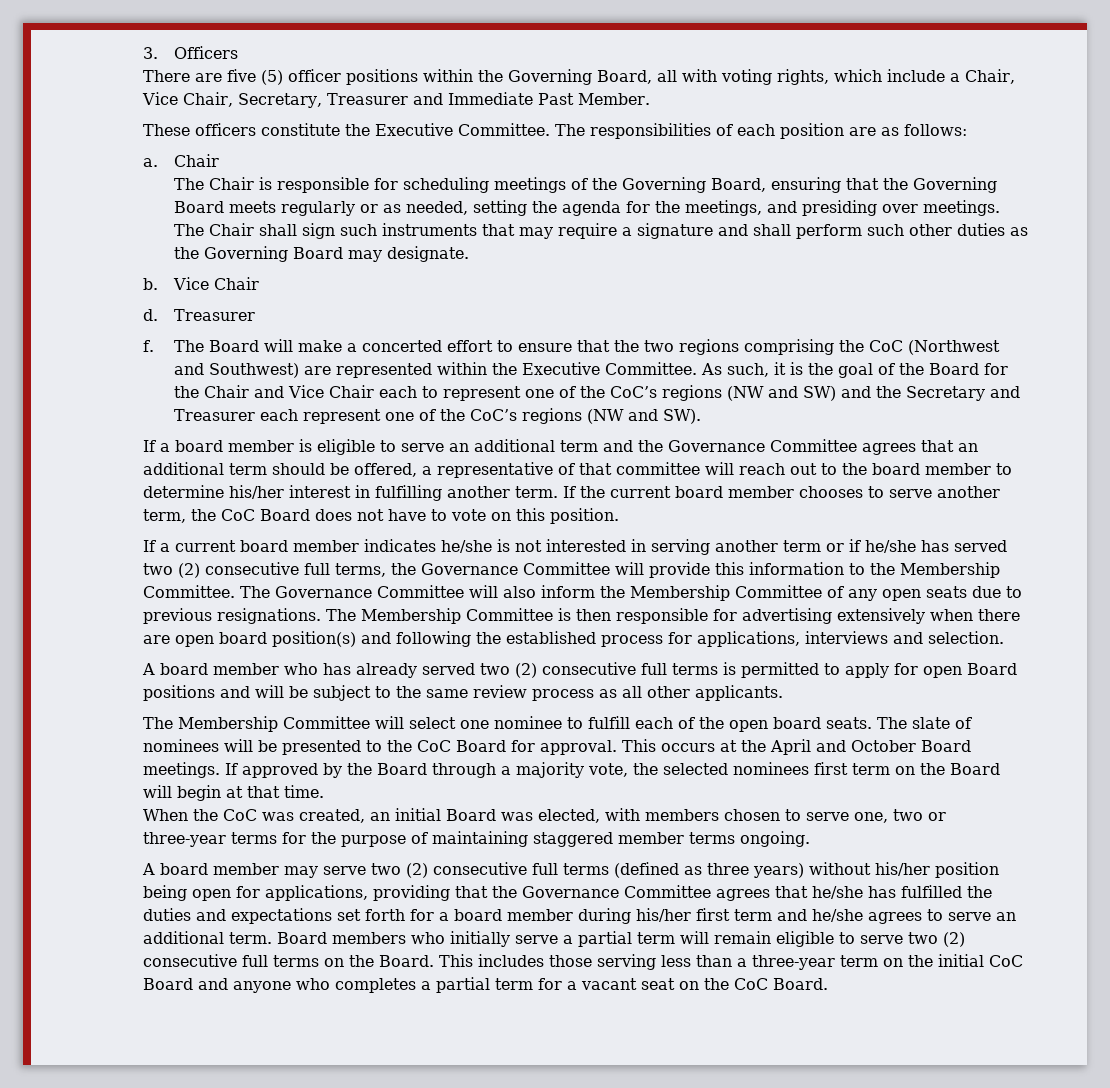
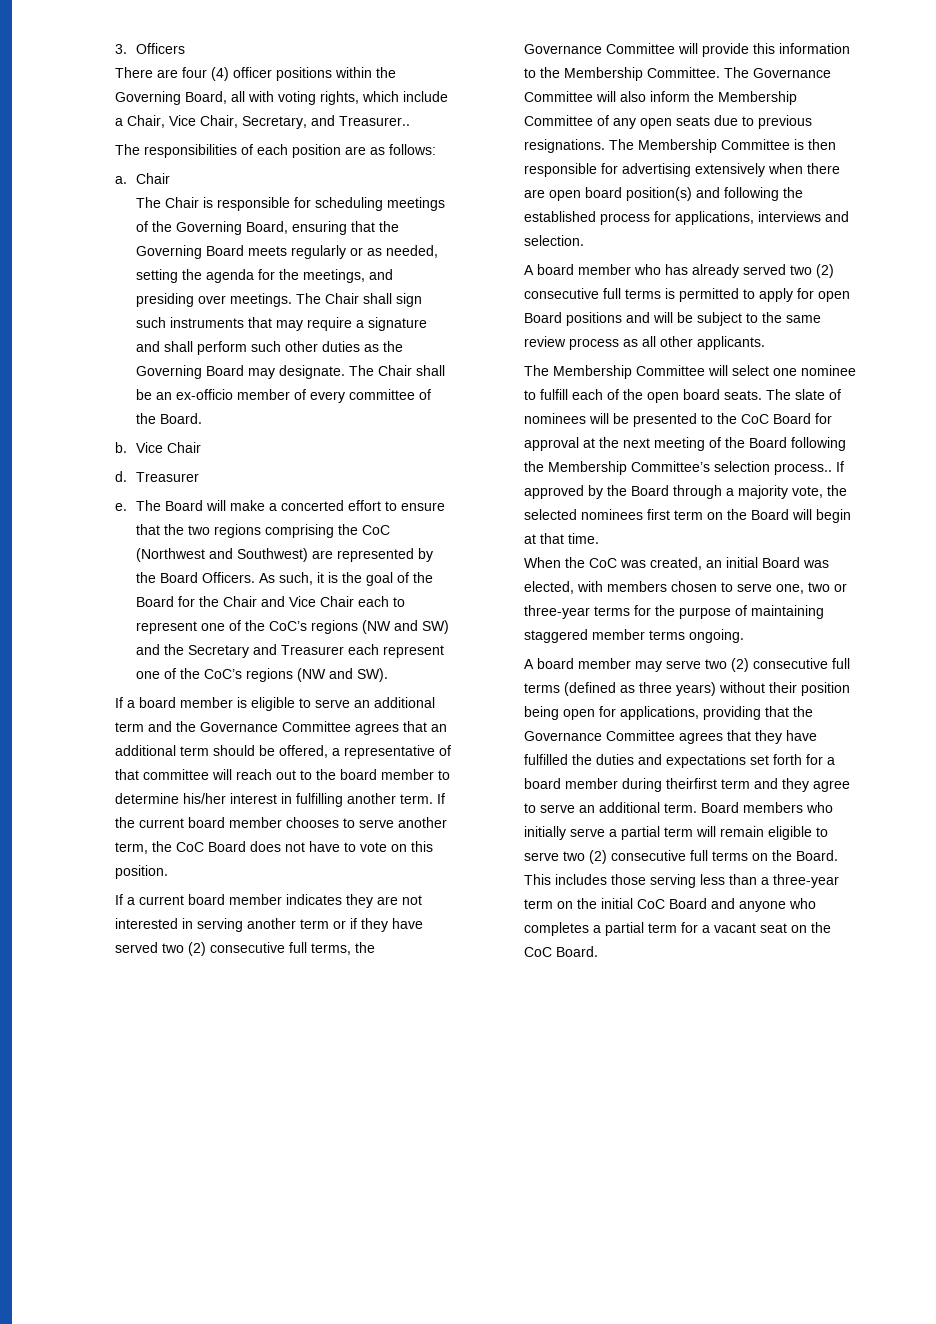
- There are five (5) officer positions within the Governing Board, all with voting rights, which include a Chair, Vice Chair, Secretary, Treasurer and Immediate Past Member.
- These officers constitute the Executive Committee. The responsibilities of each position are as follows:
+ There are four (4) officer positions within the Governing Board, all with voting rights, which include a Chair, Vice Chair, Secretary, and Treasurer..
+ The responsibilities of each position are as follows:
+ The Chair shall be an ex-officio member of every committee of the Board.
- f.
+ e.
- The Board will make a concerted effort to ensure that the two regions comprising the CoC (Northwest and Southwest) are represented within the Executive Committee.
+ The Board will make a concerted effort to ensure that the two regions comprising the CoC (Northwest and Southwest) are represented by the Board Officers.
- If a current board member indicates he/she is not interested in serving another term or if he/she has served two (2) consecutive full terms, the Governance Committee will provide this information to the Membership Committee.
+ If a current board member indicates they are not interested in serving another term or if they have served two (2) consecutive full terms, the Governance Committee will provide this information to the Membership Committee.
- The slate of nominees will be presented to the CoC Board for approval. This occurs at the April and October Board meetings.
+ The slate of nominees will be presented to the CoC Board for approval at the next meeting of the Board following the Membership Committee’s selection process..
- A board member may serve two (2) consecutive full terms (defined as three years) without his/her position being open for applications, providing that the Governance Committee agrees that he/she has fulfilled the duties and expectations set forth for a board member during his/her first term and he/she agrees to serve an additional term.
+ A board member may serve two (2) consecutive full terms (defined as three years) without their position being open for applications, providing that the Governance Committee agrees that they have fulfilled the duties and expectations set forth for a board member during theirfirst term and they agree to serve an additional term.

